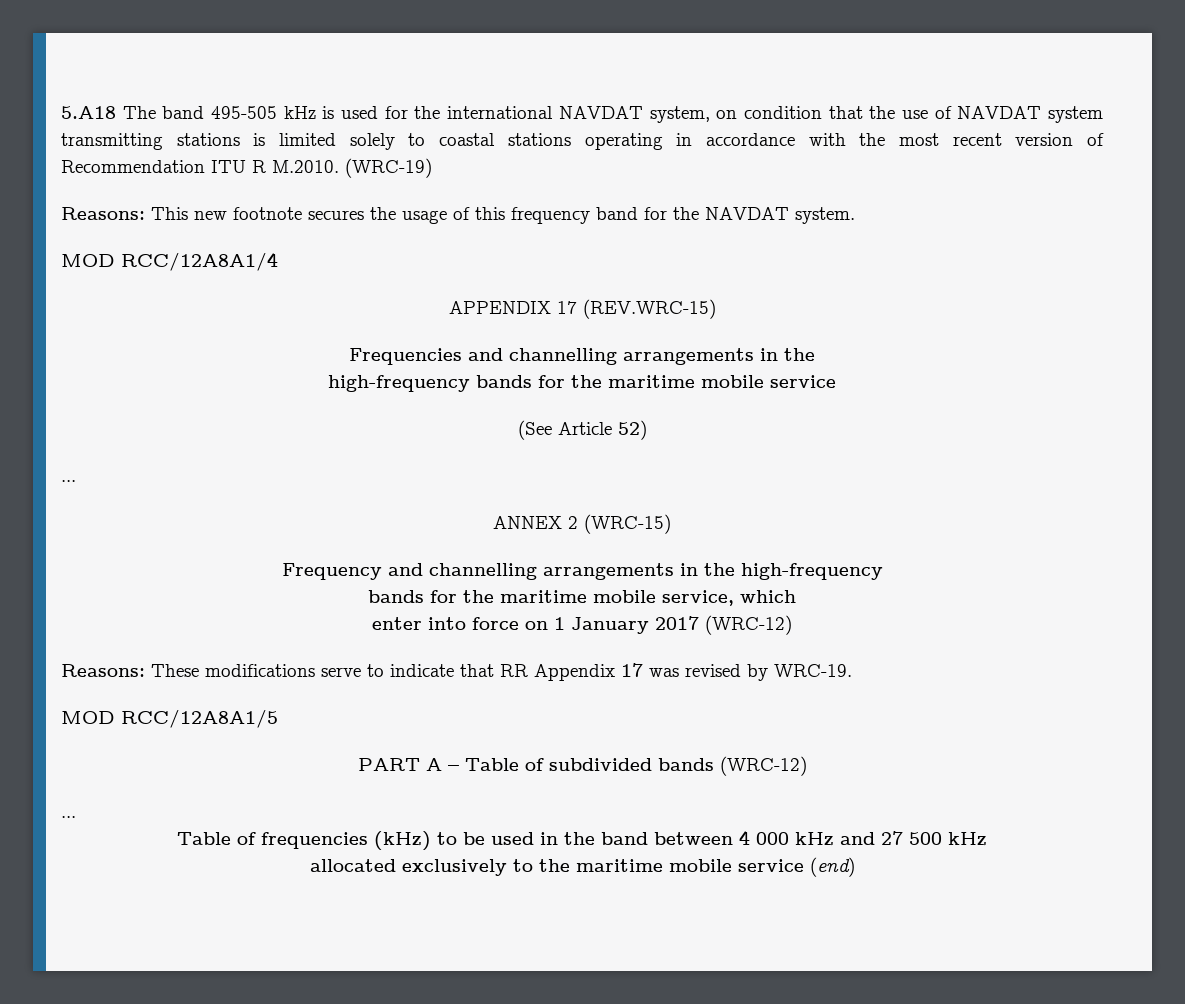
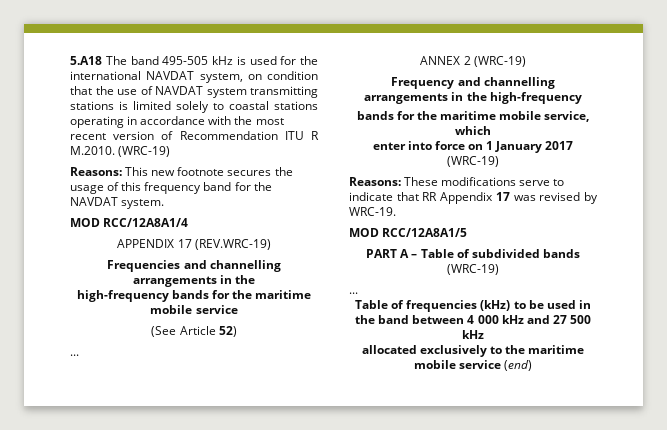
- APPENDIX 17 (REV.WRC-15)
+ APPENDIX 17 (REV.WRC-19)
- ANNEX 2 (WRC-15)
+ ANNEX 2 (WRC-19)
- enter into force on 1 January 2017 (WRC-12)
+ enter into force on 1 January 2017 (WRC-19)
- PART A – Table of subdivided bands (WRC-12)
+ PART A – Table of subdivided bands (WRC-19)

